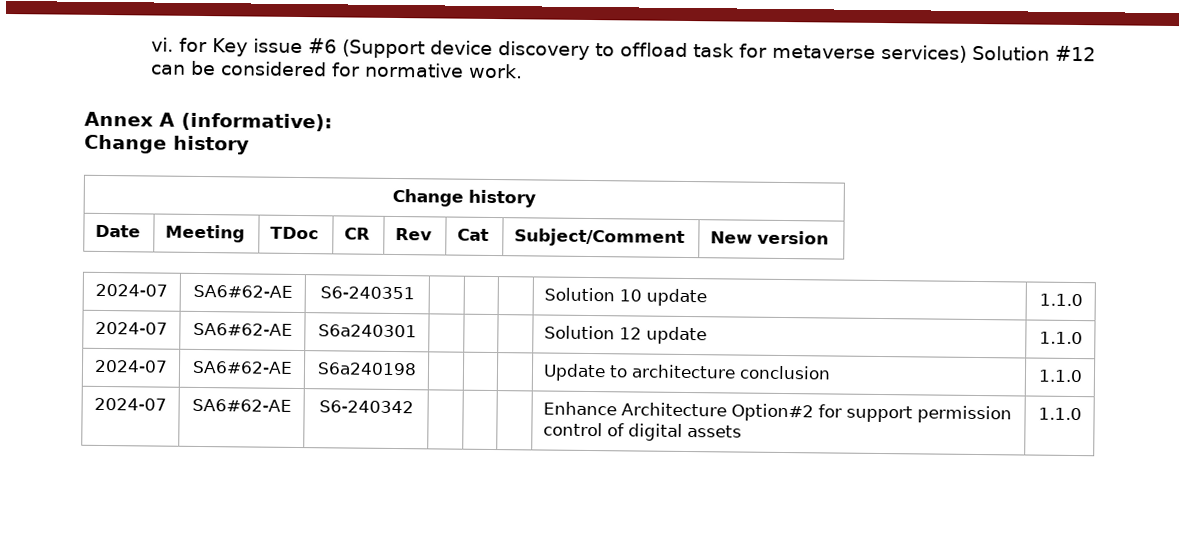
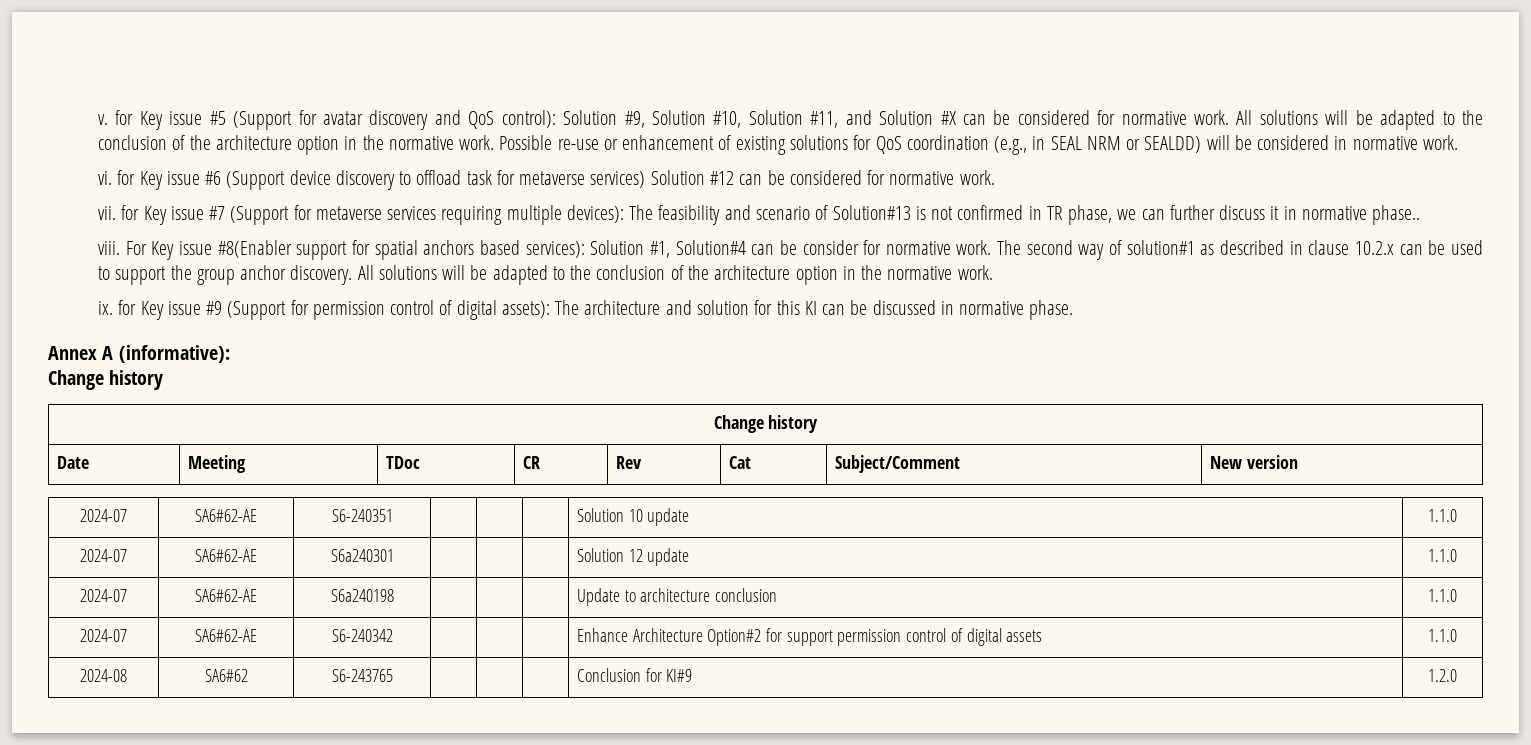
+ v. for Key issue #5 (Support for avatar discovery and QoS control): Solution #9, Solution #10, Solution #11, and Solution #X can be considered for normative work. All solutions will be adapted to the conclusion of the architecture option in the normative work. Possible re-use or enhancement of existing solutions for QoS coordination (e.g., in SEAL NRM or SEALDD) will be considered in normative work.
+ vii. for Key issue #7 (Support for metaverse services requiring multiple devices): The feasibility and scenario of Solution#13 is not confirmed in TR phase, we can further discuss it in normative phase..
+ viii. For Key issue #8(Enabler support for spatial anchors based services): Solution #1, Solution#4 can be consider for normative work. The second way of solution#1 as described in clause 10.2.x can be used to support the group anchor discovery. All solutions will be adapted to the conclusion of the architecture option in the normative work.
+ ix. for Key issue #9 (Support for permission control of digital assets): The architecture and solution for this KI can be discussed in normative phase.
+ 2024-08 | SA6#62 | S6-243765 | | | | Conclusion for KI#9 | 1.2.0

